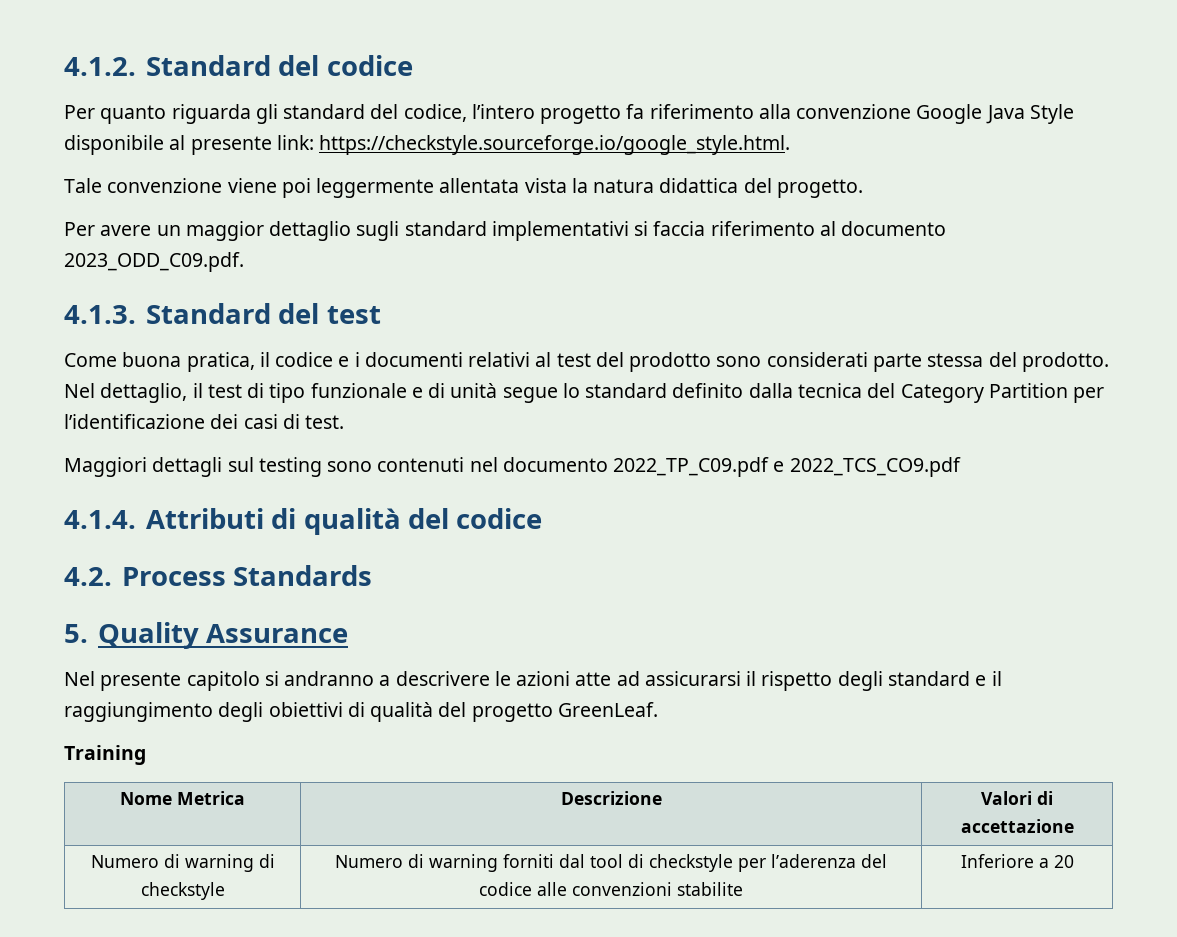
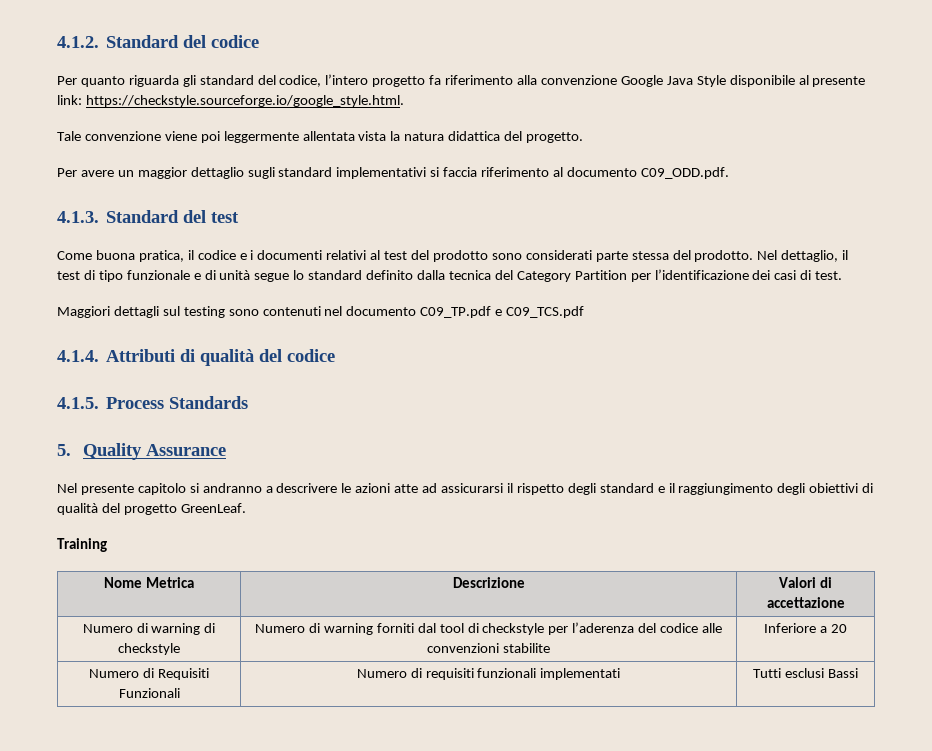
- Per avere un maggior dettaglio sugli standard implementativi si faccia riferimento al documento 2023_ODD_C09.pdf.
+ Per avere un maggior dettaglio sugli standard implementativi si faccia riferimento al documento C09_ODD.pdf.
- Maggiori dettagli sul testing sono contenuti nel documento 2022_TP_C09.pdf e 2022_TCS_CO9.pdf
+ Maggiori dettagli sul testing sono contenuti nel documento C09_TP.pdf e C09_TCS.pdf
- 4.2. Process Standards
+ 4.1.5. Process Standards
+ Numero di Requisiti Funzionali | Numero di requisiti funzionali implementati | Tutti esclusi Bassi

